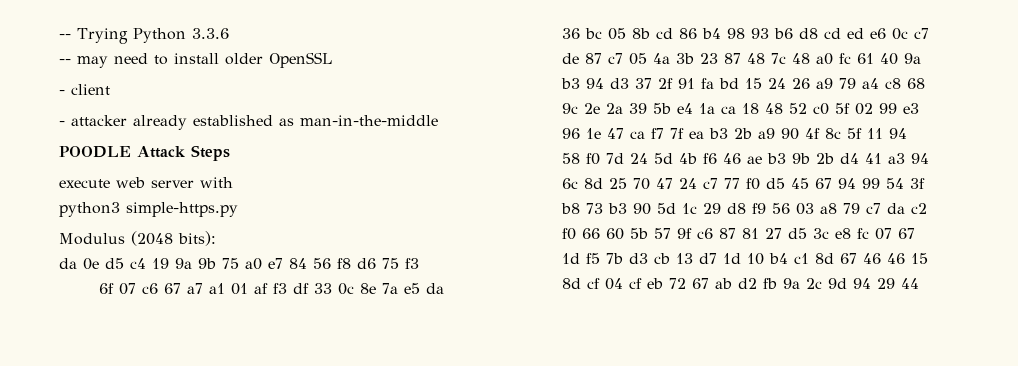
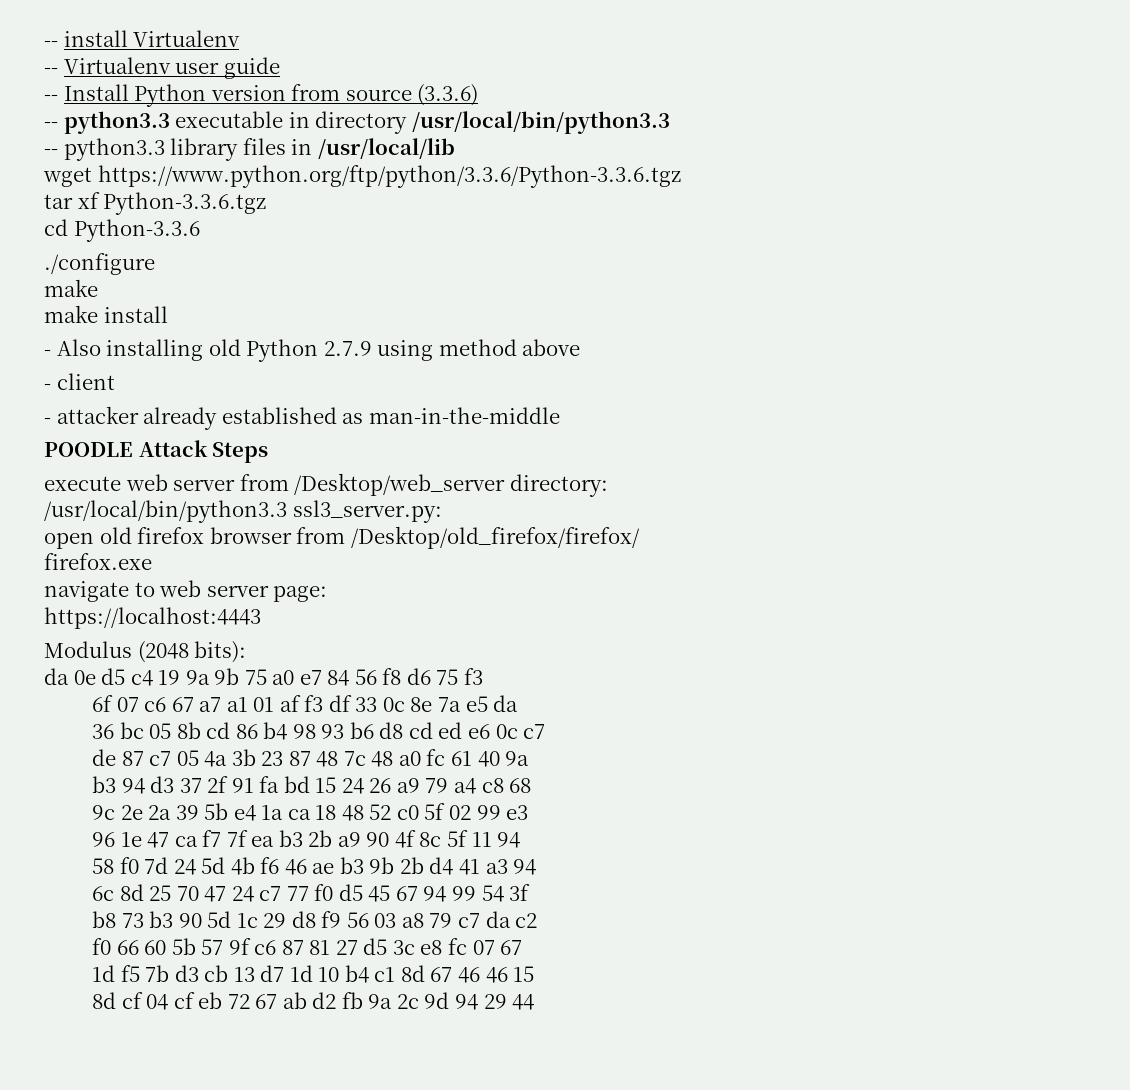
- -- Trying Python 3.3.6
- -- may need to install older OpenSSL
+ -- install Virtualenv
+ -- Virtualenv user guide
+ -- Install Python version from source (3.3.6)
+ -- python3.3 executable in directory /usr/local/bin/python3.3
+ -- python3.3 library files in /usr/local/lib
+ wget https://www.python.org/ftp/python/3.3.6/Python-3.3.6.tgz
+ tar xf Python-3.3.6.tgz
+ cd Python-3.3.6
+ ./configure
+ make
+ make install
+ - Also installing old Python 2.7.9 using method above
- execute web server with
- python3 simple-https.py
+ execute web server from /Desktop/web_server directory:
+ /usr/local/bin/python3.3 ssl3_server.py:
+ open old firefox browser from /Desktop/old_firefox/firefox/
+ firefox.exe
+ navigate to web server page:
+ https://localhost:4443

